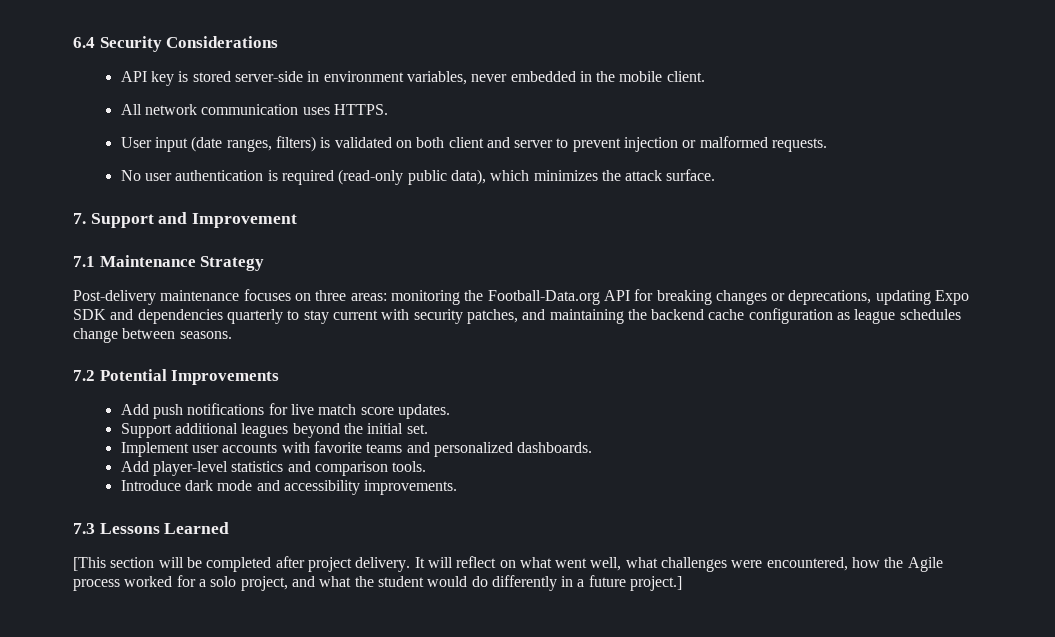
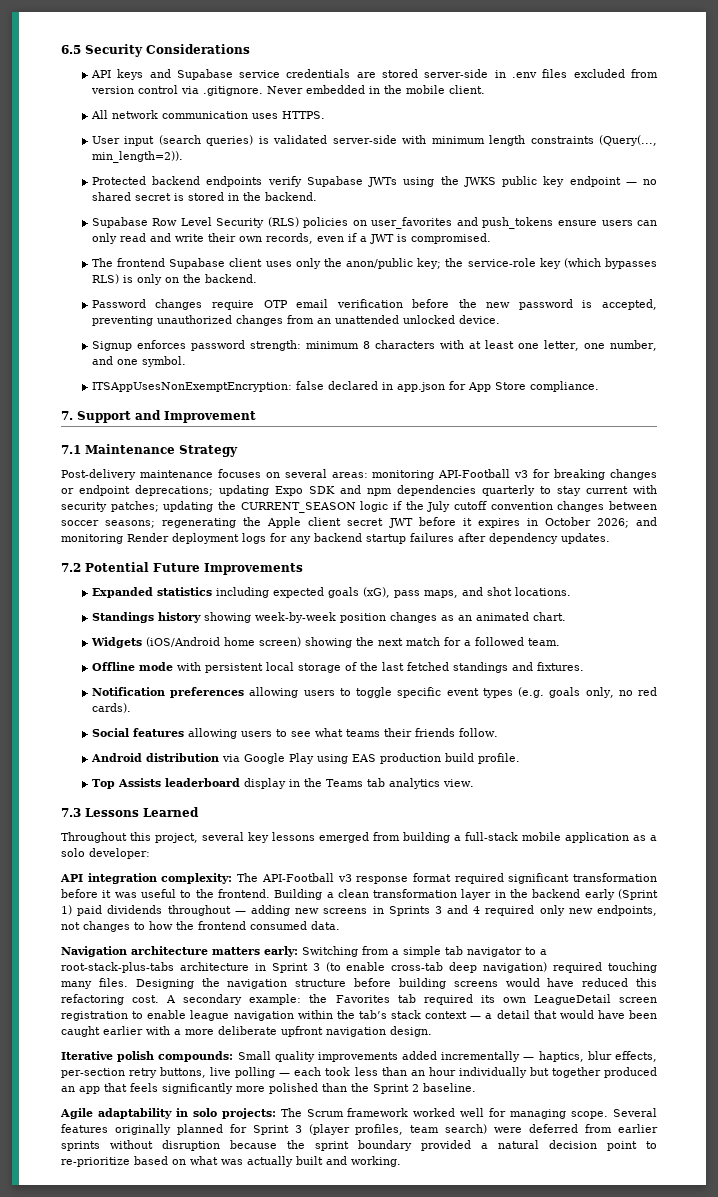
- 6.4 Security Considerations
+ 6.5 Security Considerations
- API key is stored server-side in environment variables, never embedded in the mobile client.
+ API keys and Supabase service credentials are stored server-side in .env files excluded from version control via .gitignore. Never embedded in the mobile client.
- User input (date ranges, filters) is validated on both client and server to prevent injection or malformed requests.
- No user authentication is required (read-only public data), which minimizes the attack surface.
+ User input (search queries) is validated server-side with minimum length constraints (Query(..., min_length=2)).
+ Protected backend endpoints verify Supabase JWTs using the JWKS public key endpoint — no shared secret is stored in the backend.
+ Supabase Row Level Security (RLS) policies on user_favorites and push_tokens ensure users can only read and write their own records, even if a JWT is compromised.
+ The frontend Supabase client uses only the anon/public key; the service-role key (which bypasses RLS) is only on the backend.
+ Password changes require OTP email verification before the new password is accepted, preventing unauthorized changes from an unattended unlocked device.
+ Signup enforces password strength: minimum 8 characters with at least one letter, one number, and one symbol.
+ ITSAppUsesNonExemptEncryption: false declared in app.json for App Store compliance.
- Post-delivery maintenance focuses on three areas: monitoring the Football-Data.org API for breaking changes or deprecations, updating Expo SDK and dependencies quarterly to stay current with security patches, and maintaining the backend cache configuration as league schedules change between seasons.
+ Post-delivery maintenance focuses on several areas: monitoring API-Football v3 for breaking changes or endpoint deprecations; updating Expo SDK and npm dependencies quarterly to stay current with security patches; updating the CURRENT_SEASON logic if the July cutoff convention changes between soccer seasons; regenerating the Apple client secret JWT before it expires in October 2026; and monitoring Render deployment logs for any backend startup failures after dependency updates.
- 7.2 Potential Improvements
+ 7.2 Potential Future Improvements
- Add push notifications for live match score updates.
- Support additional leagues beyond the initial set.
- Implement user accounts with favorite teams and personalized dashboards.
- Add player-level statistics and comparison tools.
- Introduce dark mode and accessibility improvements.
+ Expanded statistics including expected goals (xG), pass maps, and shot locations.
+ Standings history showing week-by-week position changes as an animated chart.
+ Widgets (iOS/Android home screen) showing the next match for a followed team.
+ Offline mode with persistent local storage of the last fetched standings and fixtures.
+ Notification preferences allowing users to toggle specific event types (e.g. goals only, no red cards).
+ Social features allowing users to see what teams their friends follow.
+ Android distribution via Google Play using EAS production build profile.
+ Top Assists leaderboard display in the Teams tab analytics view.
  7.3 Lessons Learned
- [This section will be completed after project delivery. It will reflect on what went well, what challenges were encountered, how the Agile process worked for a solo project, and what the student would do differently in a future project.]
+ Throughout this project, several key lessons emerged from building a full-stack mobile application as a solo developer:
+ API integration complexity: The API-Football v3 response format required significant transformation before it was useful to the frontend. Building a clean transformation layer in the backend early (Sprint 1) paid dividends throughout — adding new screens in Sprints 3 and 4 required only new endpoints, not changes to how the frontend consumed data.
+ Navigation architecture matters early: Switching from a simple tab navigator to a root-stack-plus-tabs architecture in Sprint 3 (to enable cross-tab deep navigation) required touching many files. Designing the navigation structure before building screens would have reduced this refactoring cost. A secondary example: the Favorites tab required its own LeagueDetail screen registration to enable league navigation within the tab’s stack context — a detail that would have been caught earlier with a more deliberate upfront navigation design.
+ Iterative polish compounds: Small quality improvements added incrementally — haptics, blur effects, per-section retry buttons, live polling — each took less than an hour individually but together produced an app that feels significantly more polished than the Sprint 2 baseline.
+ Agile adaptability in solo projects: The Scrum framework worked well for managing scope. Several features originally planned for Sprint 3 (player profiles, team search) were deferred from earlier sprints without disruption because the sprint boundary provided a natural decision point to re-prioritize based on what was actually built and working.

